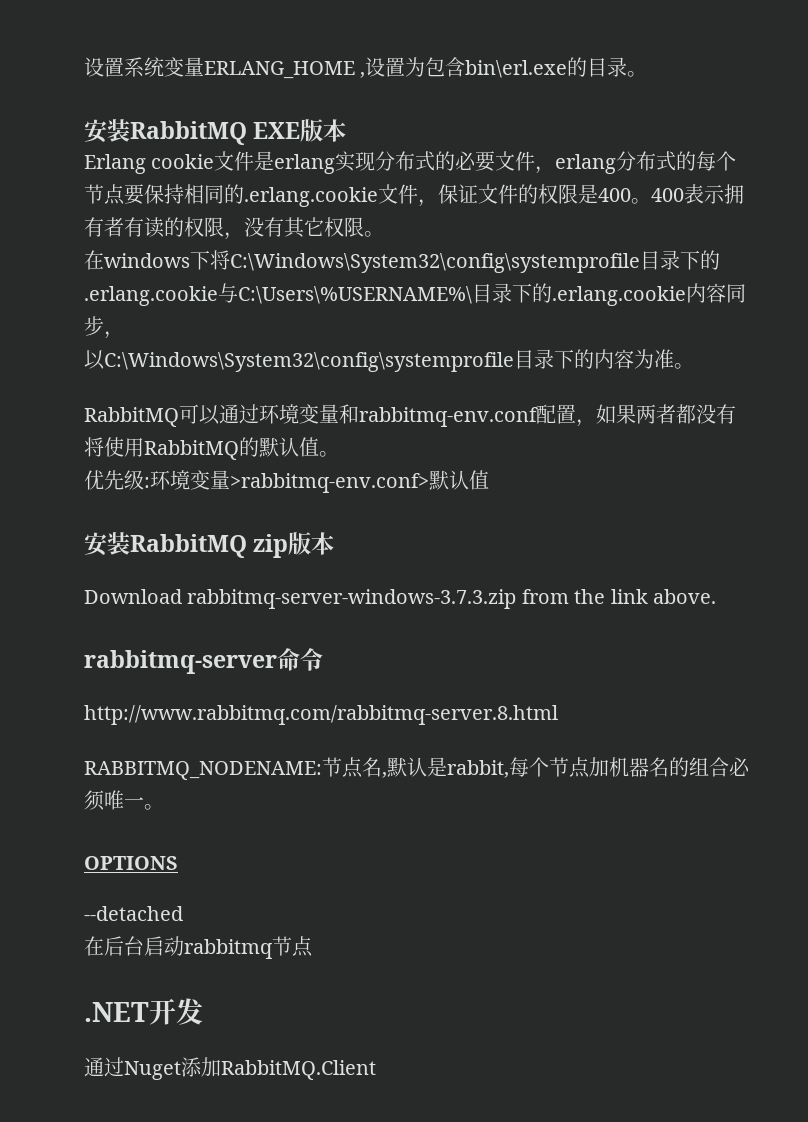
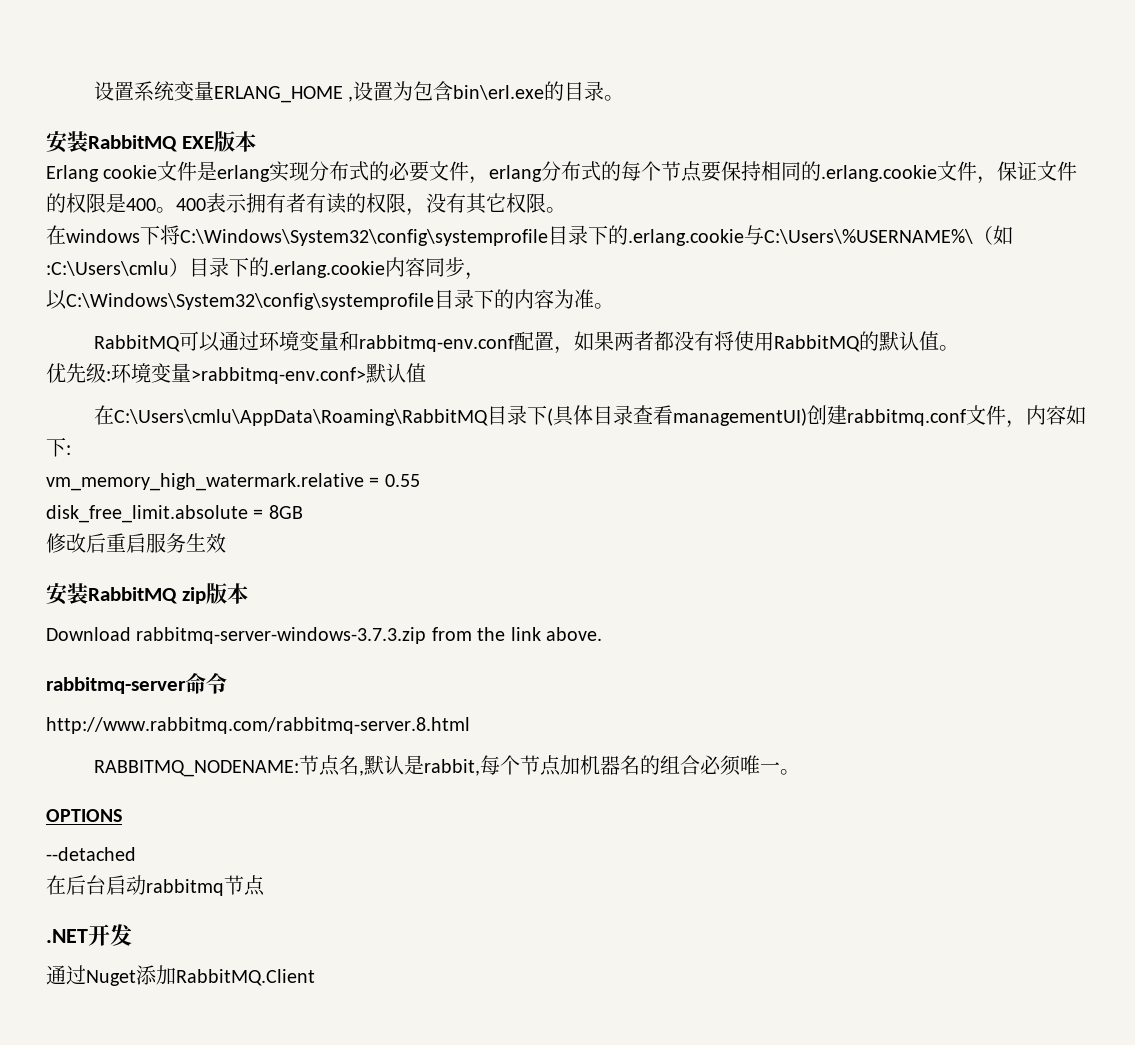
- 在windows下将C:\Windows\System32\config\systemprofile目录下的.erlang.cookie与C:\Users\%USERNAME%\目录下的.erlang.cookie内容同步，
+ 在windows下将C:\Windows\System32\config\systemprofile目录下的.erlang.cookie与C:\Users\%USERNAME%\（如:C:\Users\cmlu）目录下的.erlang.cookie内容同步，
+ 在C:\Users\cmlu\AppData\Roaming\RabbitMQ目录下(具体目录查看managementUI)创建rabbitmq.conf文件，内容如下:
+ vm_memory_high_watermark.relative = 0.55
+ disk_free_limit.absolute = 8GB
+ 修改后重启服务生效

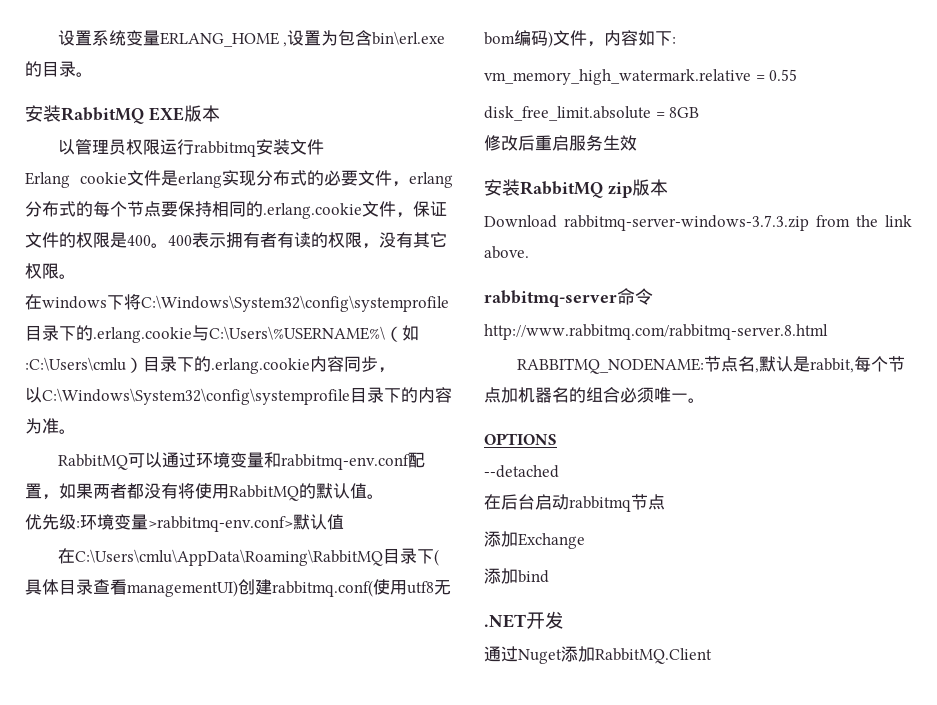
+ 以管理员权限运行rabbitmq安装文件
- 在C:\Users\cmlu\AppData\Roaming\RabbitMQ目录下(具体目录查看managementUI)创建rabbitmq.conf文件，内容如下:
+ 在C:\Users\cmlu\AppData\Roaming\RabbitMQ目录下(具体目录查看managementUI)创建rabbitmq.conf(使用utf8无bom编码)文件，内容如下:
+ 添加Exchange
+ 添加bind

